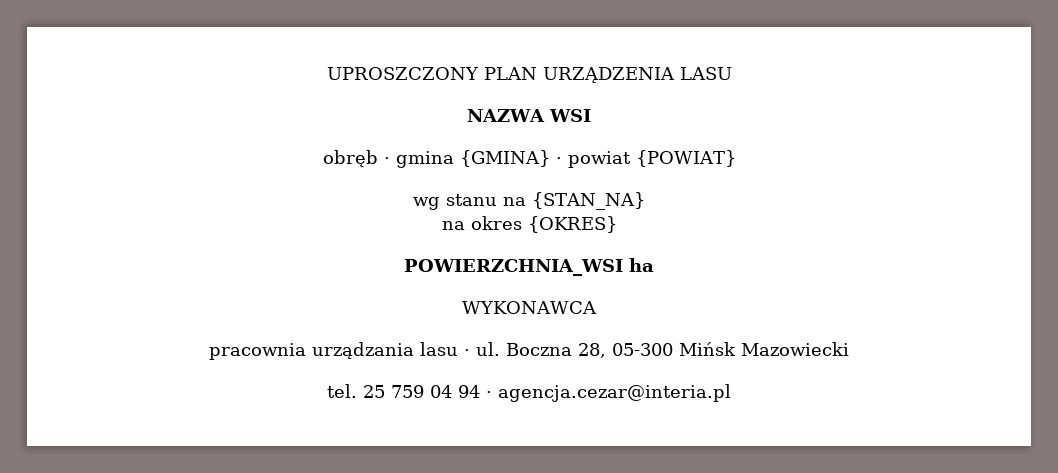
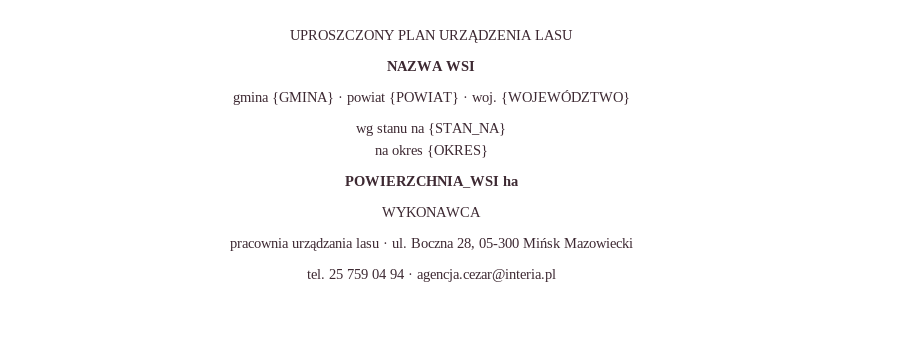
- obręb · gmina {GMINA} · powiat {POWIAT}
+ gmina {GMINA} · powiat {POWIAT} · woj. {WOJEWÓDZTWO}

